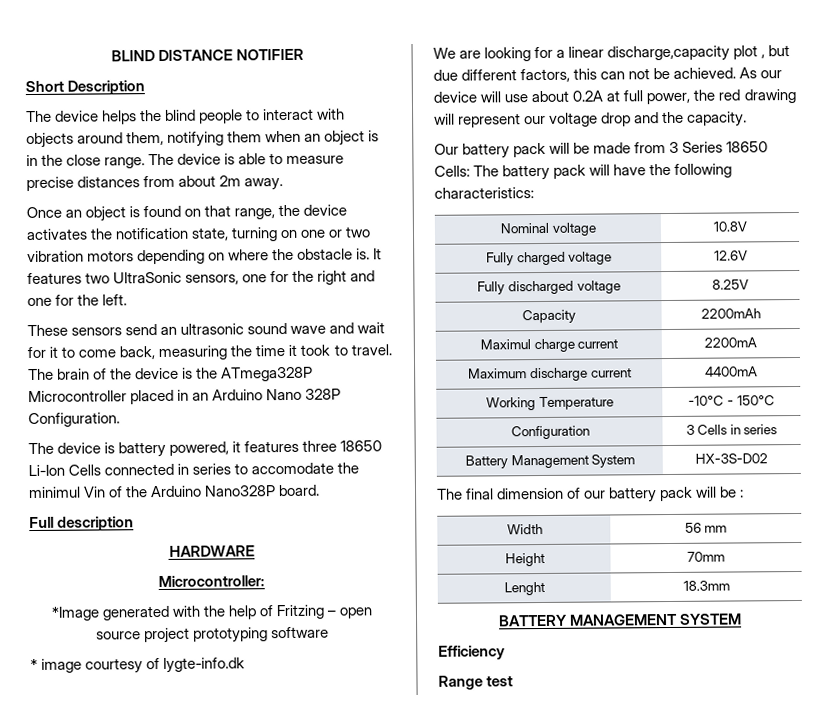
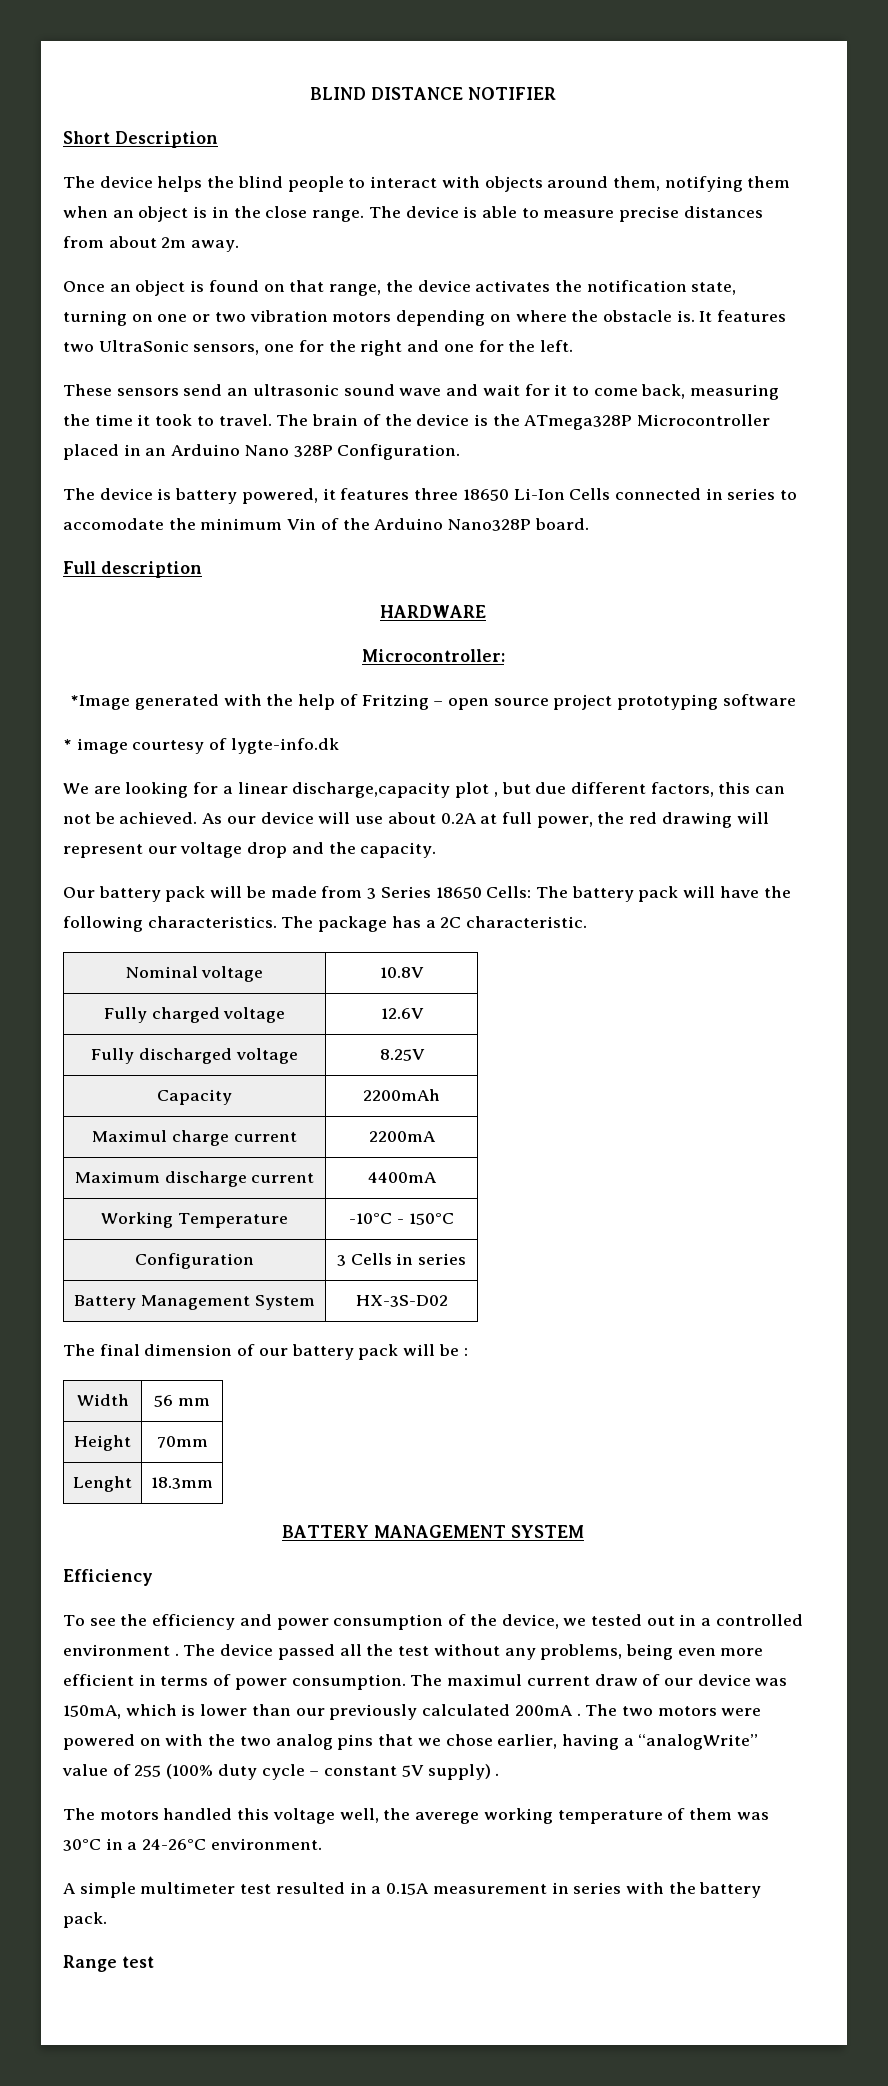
- The device is battery powered, it features three 18650 Li-Ion Cells connected in series to accomodate the minimul Vin of the Arduino Nano328P board.
+ The device is battery powered, it features three 18650 Li-Ion Cells connected in series to accomodate the minimum Vin of the Arduino Nano328P board.
- Our battery pack will be made from 3 Series 18650 Cells: The battery pack will have the following characteristics:
+ Our battery pack will be made from 3 Series 18650 Cells: The battery pack will have the following characteristics. The package has a 2C characteristic.
+ To see the efficiency and power consumption of the device, we tested out in a controlled environment . The device passed all the test without any problems, being even more efficient in terms of power consumption. The maximul current draw of our device was 150mA, which is lower than our previously calculated 200mA . The two motors were powered on with the two analog pins that we chose earlier, having a “analogWrite” value of 255 (100% duty cycle – constant 5V supply) .
+ The motors handled this voltage well, the averege working temperature of them was 30°C in a 24-26°C environment.
+ A simple multimeter test resulted in a 0.15A measurement in series with the battery pack.

